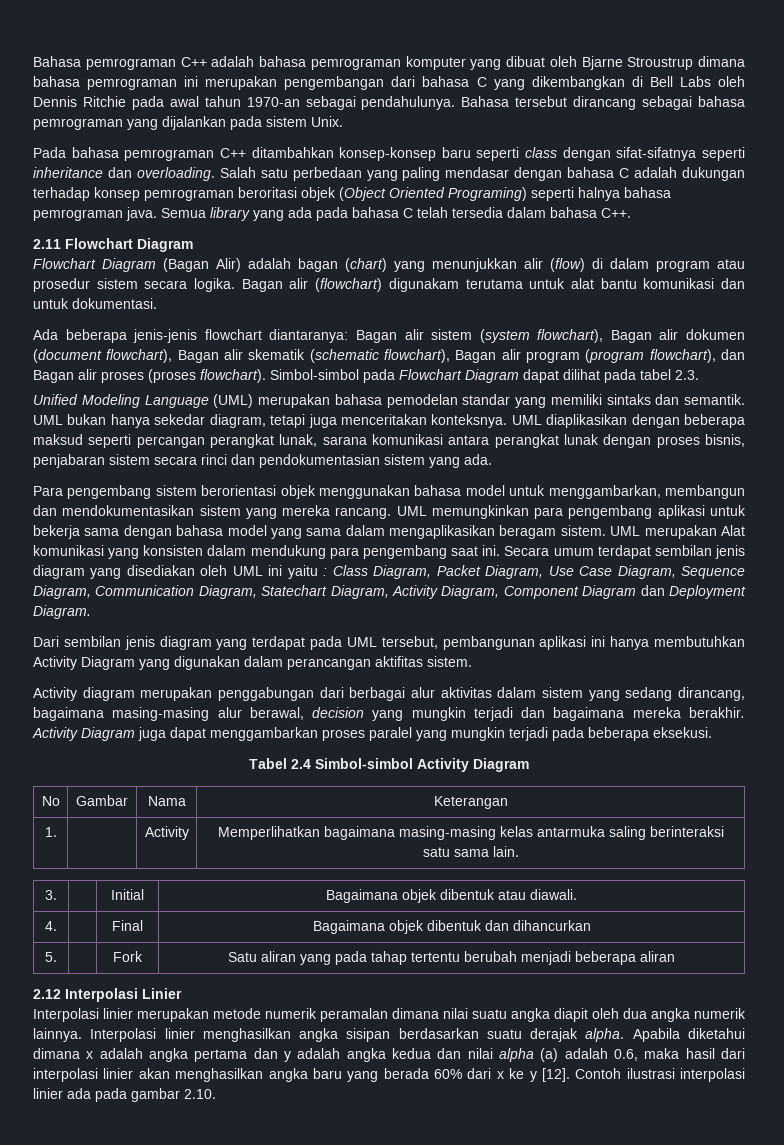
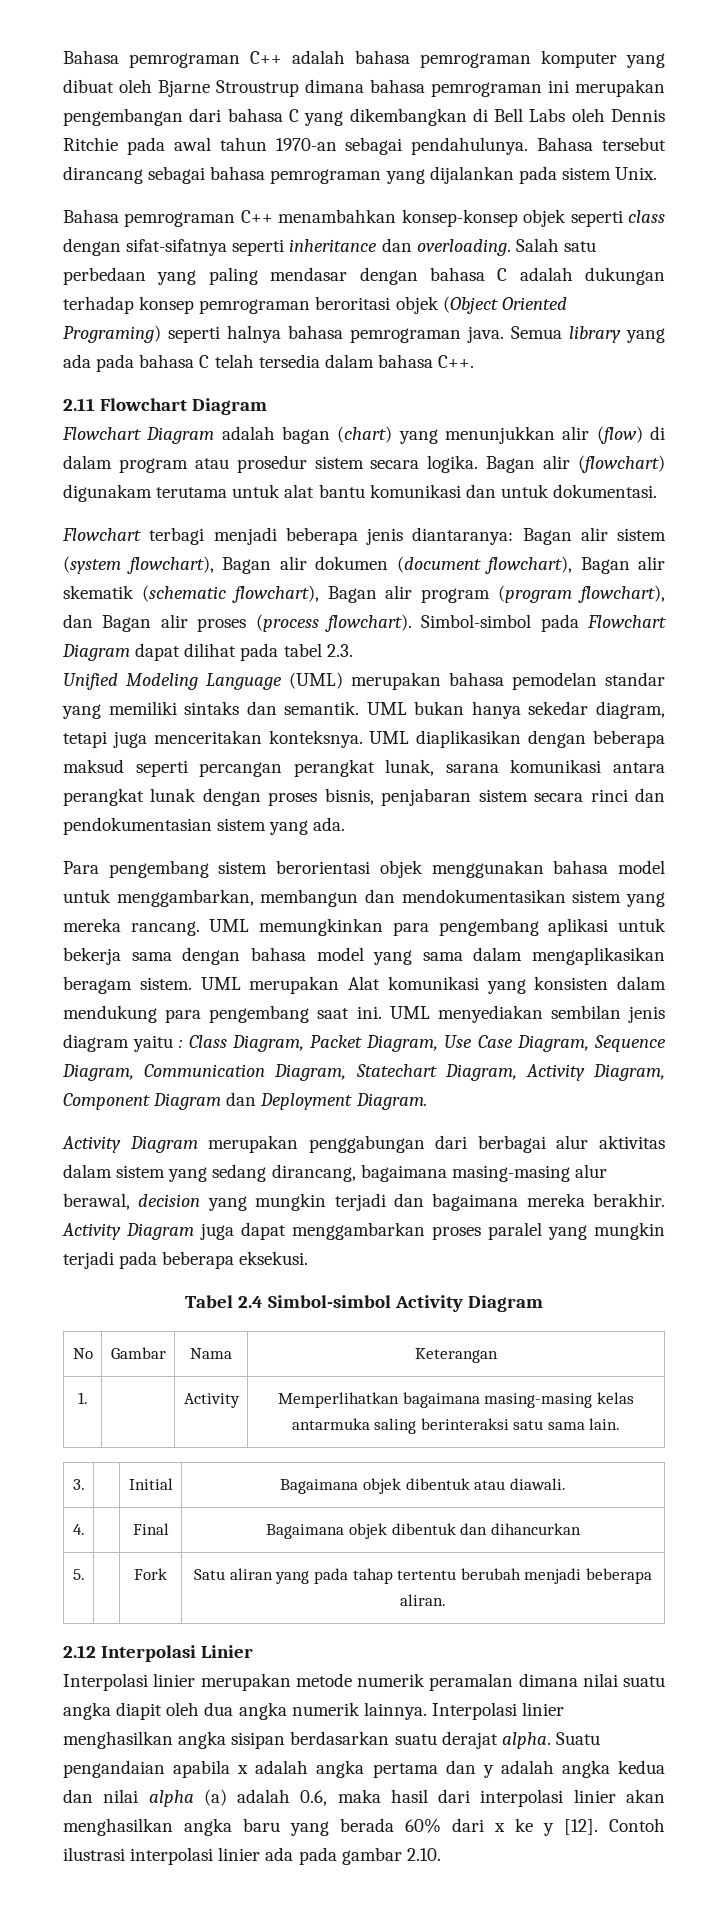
- Pada bahasa pemrograman C++ ditambahkan konsep-konsep baru seperti class dengan sifat-sifatnya seperti inheritance dan overloading.
+ Bahasa pemrograman C++ menambahkan konsep-konsep objek seperti class dengan sifat-sifatnya seperti inheritance dan overloading.
- Flowchart Diagram (Bagan Alir) adalah bagan (chart) yang menunjukkan alir (flow) di dalam program atau prosedur sistem secara logika.
+ Flowchart Diagram adalah bagan (chart) yang menunjukkan alir (flow) di dalam program atau prosedur sistem secara logika.
- Ada beberapa jenis-jenis flowchart diantaranya: Bagan alir sistem (system flowchart), Bagan alir dokumen (document flowchart), Bagan alir skematik (schematic flowchart), Bagan alir program (program flowchart), dan Bagan alir proses (proses flowchart).
+ Flowchart terbagi menjadi beberapa jenis diantaranya: Bagan alir sistem (system flowchart), Bagan alir dokumen (document flowchart), Bagan alir skematik (schematic flowchart), Bagan alir program (program flowchart), dan Bagan alir proses (process flowchart).
- Secara umum terdapat sembilan jenis diagram yang disediakan oleh UML ini yaitu : Class Diagram, Packet Diagram, Use Case Diagram, Sequence Diagram, Communication Diagram, Statechart Diagram, Activity Diagram, Component Diagram dan Deployment Diagram.
+ UML menyediakan sembilan jenis diagram yaitu : Class Diagram, Packet Diagram, Use Case Diagram, Sequence Diagram, Communication Diagram, Statechart Diagram, Activity Diagram, Component Diagram dan Deployment Diagram.
- Dari sembilan jenis diagram yang terdapat pada UML tersebut, pembangunan aplikasi ini hanya membutuhkan Activity Diagram yang digunakan dalam perancangan aktifitas sistem.
- Activity diagram merupakan penggabungan dari berbagai alur aktivitas dalam sistem yang sedang dirancang, bagaimana masing-masing alur berawal, decision yang mungkin terjadi dan bagaimana mereka berakhir.
+ Activity Diagram merupakan penggabungan dari berbagai alur aktivitas dalam sistem yang sedang dirancang, bagaimana masing-masing alur berawal, decision yang mungkin terjadi dan bagaimana mereka berakhir.
- 5. | | Fork | Satu aliran yang pada tahap tertentu berubah menjadi beberapa aliran
+ 5. | | Fork | Satu aliran yang pada tahap tertentu berubah menjadi beberapa aliran.
- Interpolasi linier menghasilkan angka sisipan berdasarkan suatu derajak alpha. Apabila diketahui dimana x adalah angka pertama dan y adalah angka kedua dan nilai alpha (a) adalah 0.6, maka hasil dari interpolasi linier akan menghasilkan angka baru yang berada 60% dari x ke y [12].
+ Interpolasi linier menghasilkan angka sisipan berdasarkan suatu derajat alpha. Suatu pengandaian apabila x adalah angka pertama dan y adalah angka kedua dan nilai alpha (a) adalah 0.6, maka hasil dari interpolasi linier akan menghasilkan angka baru yang berada 60% dari x ke y [12].

